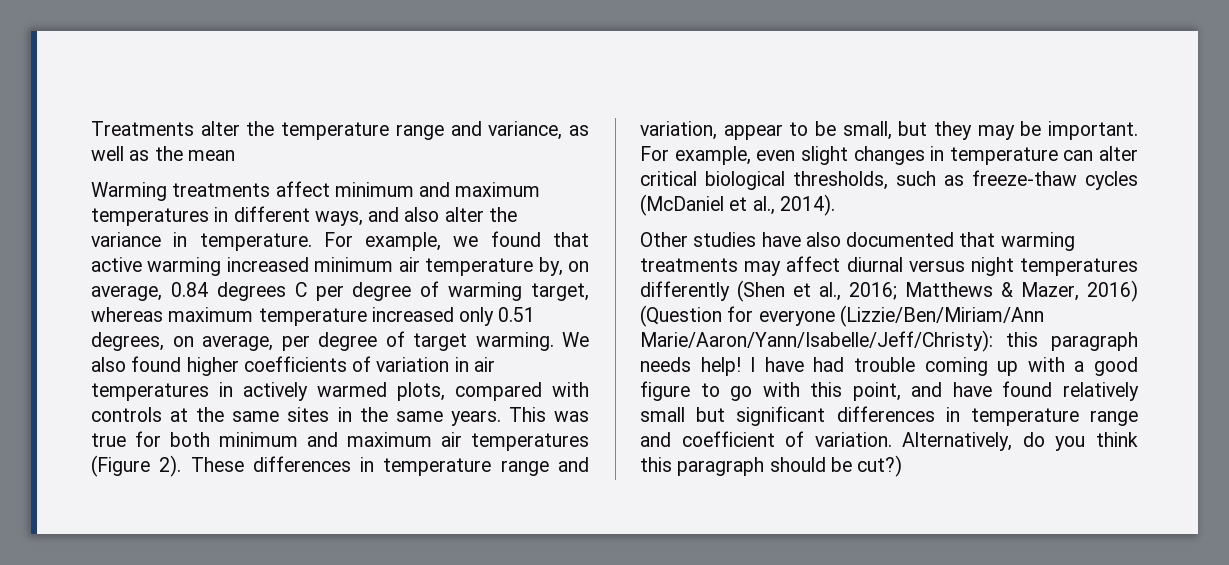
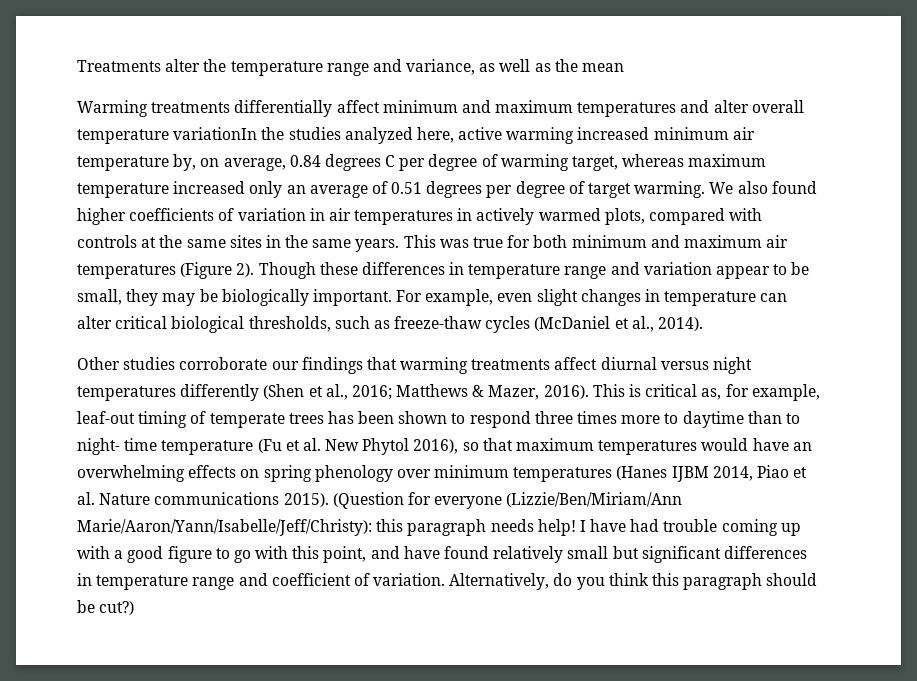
- Warming treatments affect minimum and maximum temperatures in different ways, and also alter the variance in temperature. For example, we found that active warming increased minimum air temperature by, on average, 0.84 degrees C per degree of warming target, whereas maximum temperature increased only 0.51 degrees, on average, per degree of target warming.
+ Warming treatments differentially affect minimum and maximum temperatures and alter overall temperature variationIn the studies analyzed here, active warming increased minimum air temperature by, on average, 0.84 degrees C per degree of warming target, whereas maximum temperature increased only an average of 0.51 degrees per degree of target warming.
- These differences in temperature range and variation, appear to be small, but they may be important.
+ Though these differences in temperature range and variation appear to be small, they may be biologically important.
- Other studies have also documented that warming treatments may affect diurnal versus night temperatures differently (Shen et al., 2016; Matthews & Mazer, 2016) (Question for everyone (Lizzie/Ben/Miriam/Ann Marie/Aaron/Yann/Isabelle/Jeff/Christy): this paragraph needs help!
+ Other studies corroborate our findings that warming treatments affect diurnal versus night temperatures differently (Shen et al., 2016; Matthews & Mazer, 2016). This is critical as, for example, leaf-out timing of temperate trees has been shown to respond three times more to daytime than to night- time temperature (Fu et al. New Phytol 2016), so that maximum temperatures would have an overwhelming effects on spring phenology over minimum temperatures (Hanes IJBM 2014, Piao et al. Nature communications 2015). (Question for everyone (Lizzie/Ben/Miriam/Ann Marie/Aaron/Yann/Isabelle/Jeff/Christy): this paragraph needs help!

